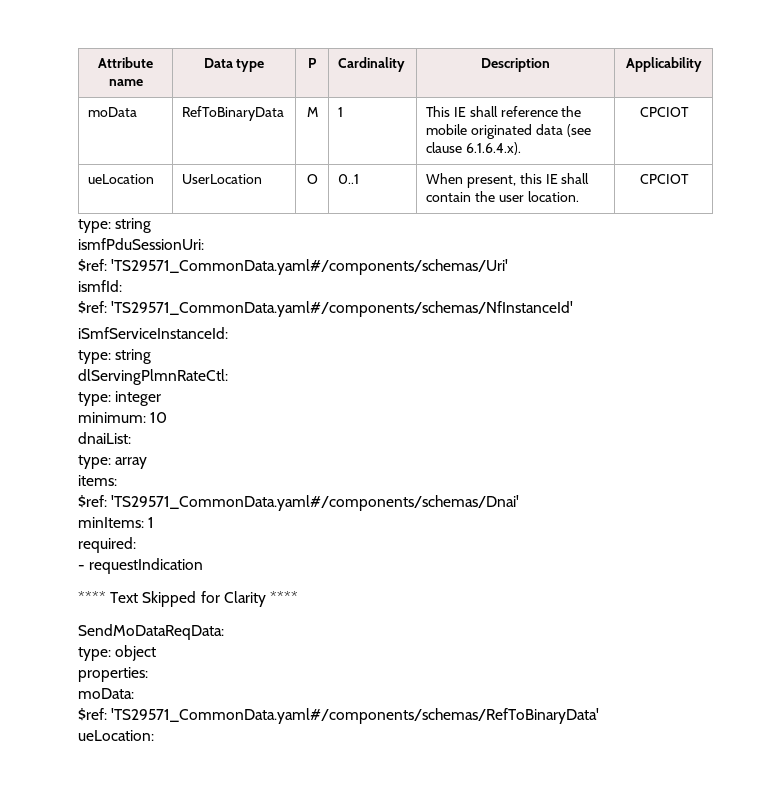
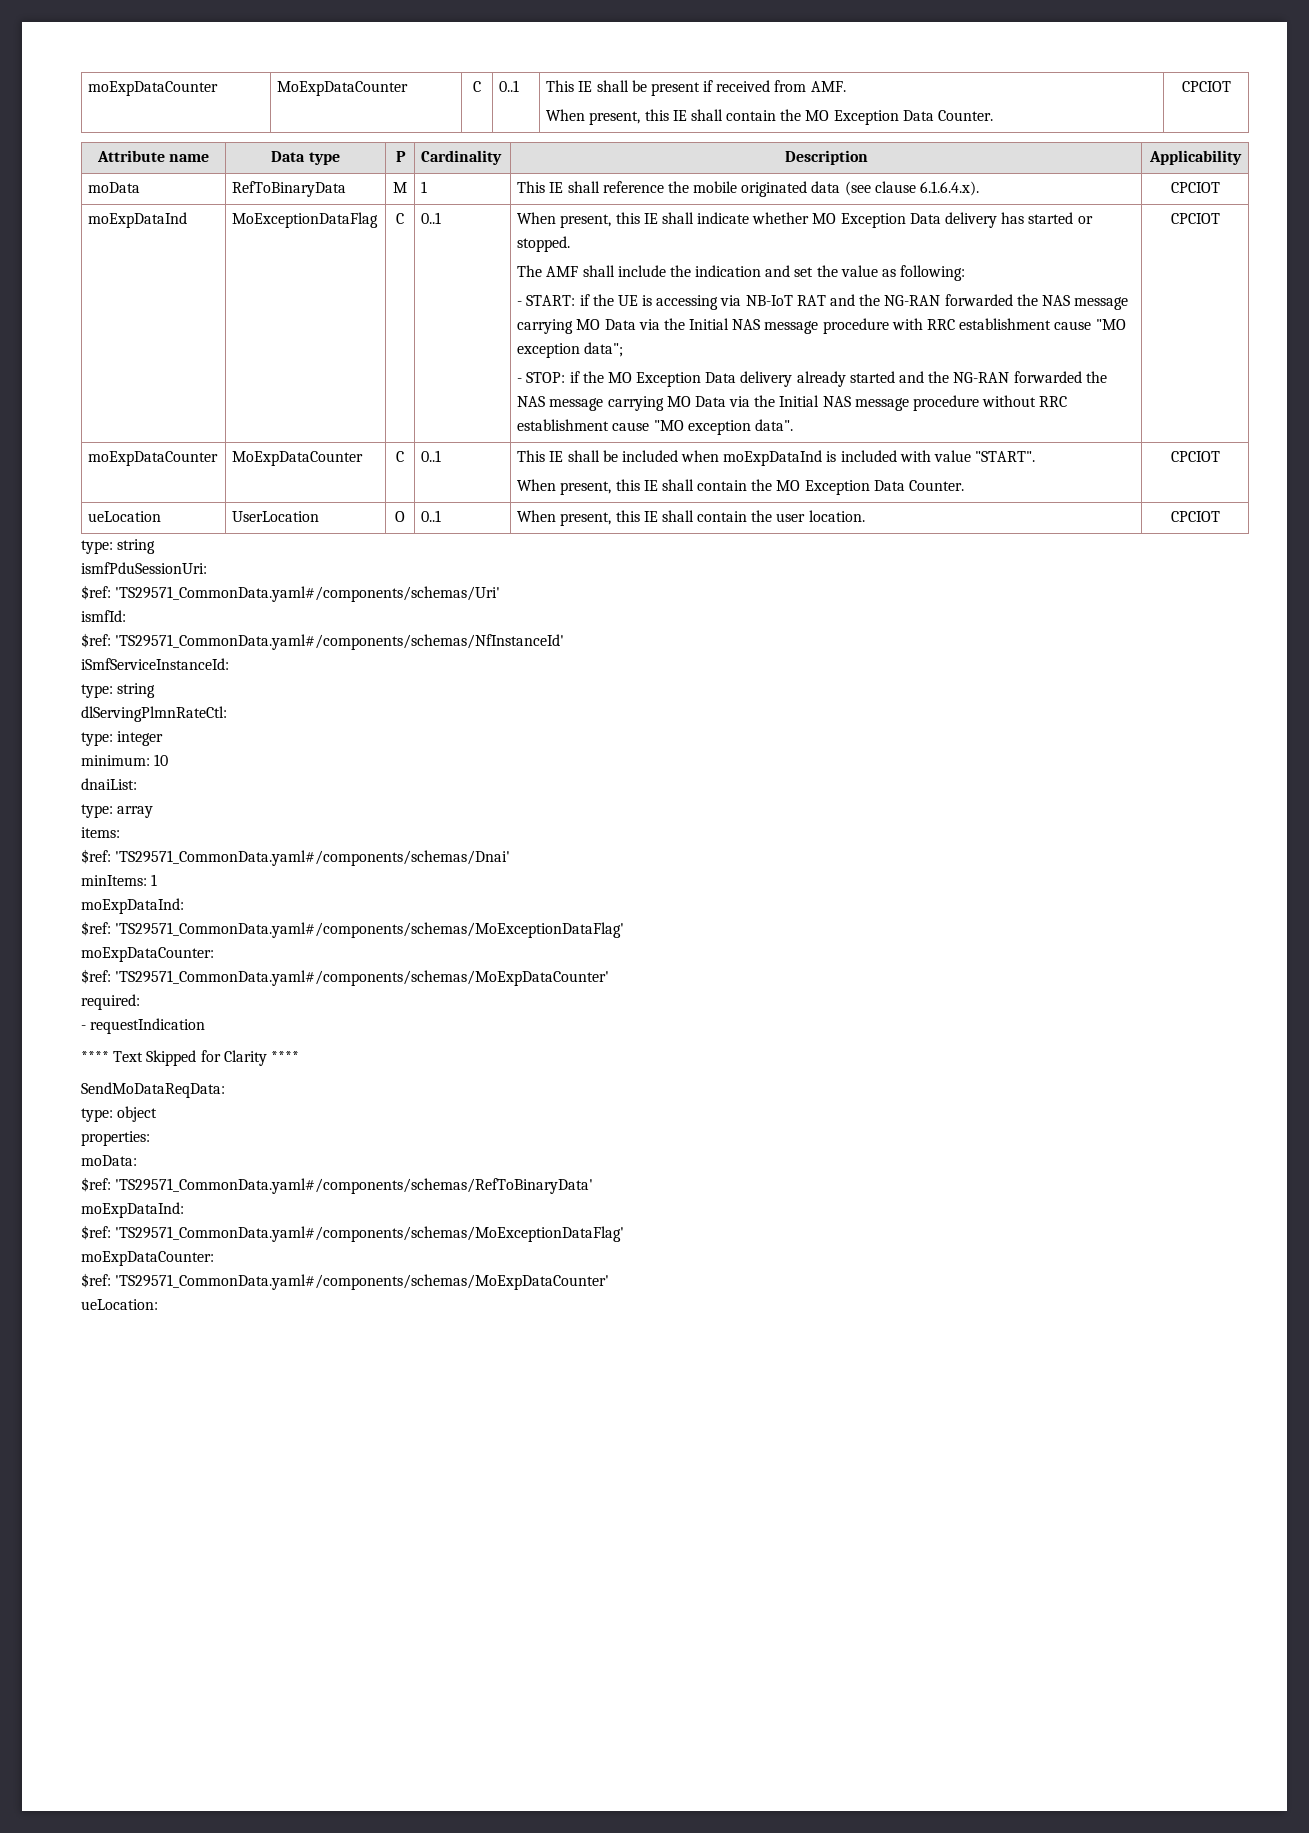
+ moExpDataCounter | MoExpDataCounter | C | 0..1 | This IE shall be present if received from AMF.
+ When present, this IE shall contain the MO Exception Data Counter. | CPCIOT
+ moExpDataInd | MoExceptionDataFlag | C | 0..1 | When present, this IE shall indicate whether MO Exception Data delivery has started or stopped.
+ The AMF shall include the indication and set the value as following:
+ - START: if the UE is accessing via NB-IoT RAT and the NG-RAN forwarded the NAS message carrying MO Data via the Initial NAS message procedure with RRC establishment cause "MO exception data";
+ - STOP: if the MO Exception Data delivery already started and the NG-RAN forwarded the NAS message carrying MO Data via the Initial NAS message procedure without RRC establishment cause "MO exception data". | CPCIOT
+ moExpDataCounter | MoExpDataCounter | C | 0..1 | This IE shall be included when moExpDataInd is included with value "START".
+ When present, this IE shall contain the MO Exception Data Counter. | CPCIOT
  minItems: 1
+ moExpDataInd:
+ $ref: 'TS29571_CommonData.yaml#/components/schemas/MoExceptionDataFlag'
+ moExpDataCounter:
+ $ref: 'TS29571_CommonData.yaml#/components/schemas/MoExpDataCounter'
  $ref: 'TS29571_CommonData.yaml#/components/schemas/RefToBinaryData'
+ moExpDataInd:
+ $ref: 'TS29571_CommonData.yaml#/components/schemas/MoExceptionDataFlag'
+ moExpDataCounter:
+ $ref: 'TS29571_CommonData.yaml#/components/schemas/MoExpDataCounter'

